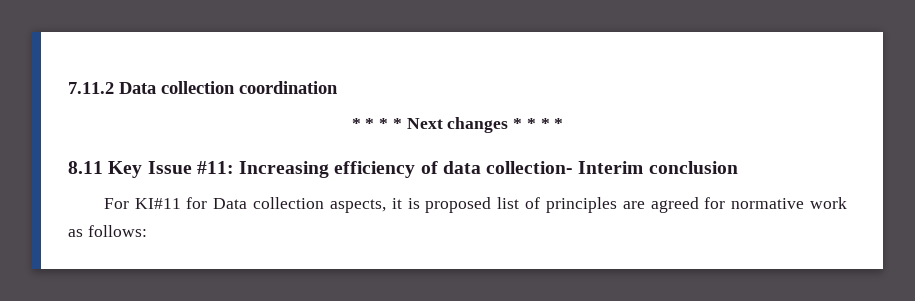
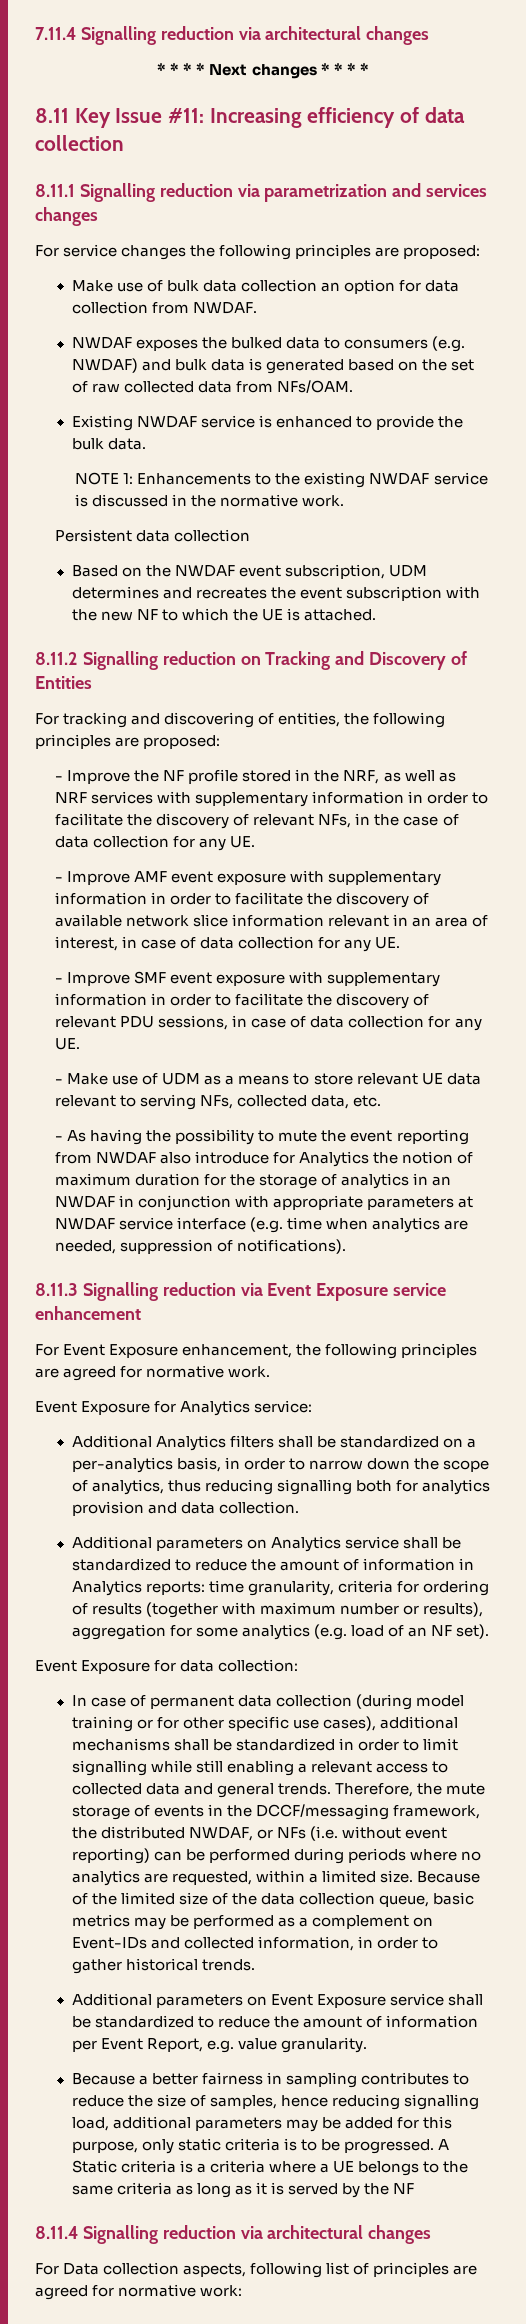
- 7.11.2 Data collection coordination
+ 7.11.4 Signalling reduction via architectural changes
- 8.11 Key Issue #11: Increasing efficiency of data collection- Interim conclusion
- For KI#11 for Data collection aspects, it is proposed list of principles are agreed for normative work as follows:
+ 8.11 Key Issue #11: Increasing efficiency of data collection
+ 8.11.1 Signalling reduction via parametrization and services changes
+ For service changes the following principles are proposed:
+ Make use of bulk data collection an option for data collection from NWDAF.
+ NWDAF exposes the bulked data to consumers (e.g. NWDAF) and bulk data is generated based on the set of raw collected data from NFs/OAM.
+ Existing NWDAF service is enhanced to provide the bulk data.
+ NOTE 1: Enhancements to the existing NWDAF service is discussed in the normative work.
+ Persistent data collection
+ Based on the NWDAF event subscription, UDM determines and recreates the event subscription with the new NF to which the UE is attached.
+ 8.11.2 Signalling reduction on Tracking and Discovery of Entities
+ For tracking and discovering of entities, the following principles are proposed:
+ - Improve the NF profile stored in the NRF, as well as NRF services with supplementary information in order to facilitate the discovery of relevant NFs, in the case of data collection for any UE.
+ - Improve AMF event exposure with supplementary information in order to facilitate the discovery of available network slice information relevant in an area of interest, in case of data collection for any UE.
+ - Improve SMF event exposure with supplementary information in order to facilitate the discovery of relevant PDU sessions, in case of data collection for any UE.
+ - Make use of UDM as a means to store relevant UE data relevant to serving NFs, collected data, etc.
+ - As having the possibility to mute the event reporting from NWDAF also introduce for Analytics the notion of maximum duration for the storage of analytics in an NWDAF in conjunction with appropriate parameters at NWDAF service interface (e.g. time when analytics are needed, suppression of notifications).
+ 8.11.3 Signalling reduction via Event Exposure service enhancement
+ For Event Exposure enhancement, the following principles are agreed for normative work.
+ Event Exposure for Analytics service:
+ Additional Analytics filters shall be standardized on a per-analytics basis, in order to narrow down the scope of analytics, thus reducing signalling both for analytics provision and data collection.
+ Additional parameters on Analytics service shall be standardized to reduce the amount of information in Analytics reports: time granularity, criteria for ordering of results (together with maximum number or results), aggregation for some analytics (e.g. load of an NF set).
+ Event Exposure for data collection:
+ In case of permanent data collection (during model training or for other specific use cases), additional mechanisms shall be standardized in order to limit signalling while still enabling a relevant access to collected data and general trends. Therefore, the mute storage of events in the DCCF/messaging framework, the distributed NWDAF, or NFs (i.e. without event reporting) can be performed during periods where no analytics are requested, within a limited size. Because of the limited size of the data collection queue, basic metrics may be performed as a complement on Event-IDs and collected information, in order to gather historical trends.
+ Additional parameters on Event Exposure service shall be standardized to reduce the amount of information per Event Report, e.g. value granularity.
+ Because a better fairness in sampling contributes to reduce the size of samples, hence reducing signalling load, additional parameters may be added for this purpose, only static criteria is to be progressed. A Static criteria is a criteria where a UE belongs to the same criteria as long as it is served by the NF
+ 8.11.4 Signalling reduction via architectural changes
+ For Data collection aspects, following list of principles are agreed for normative work:

